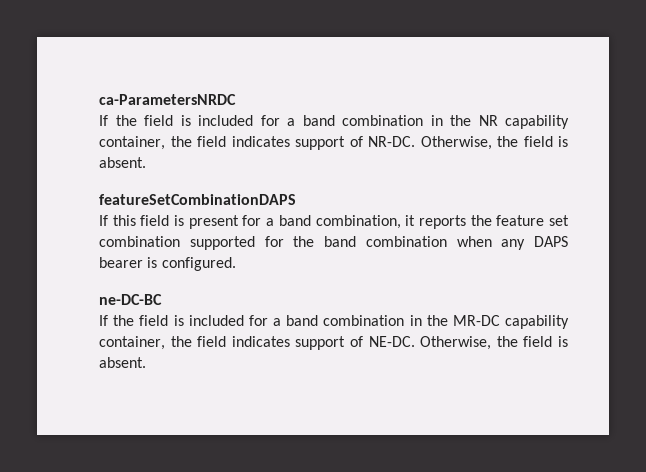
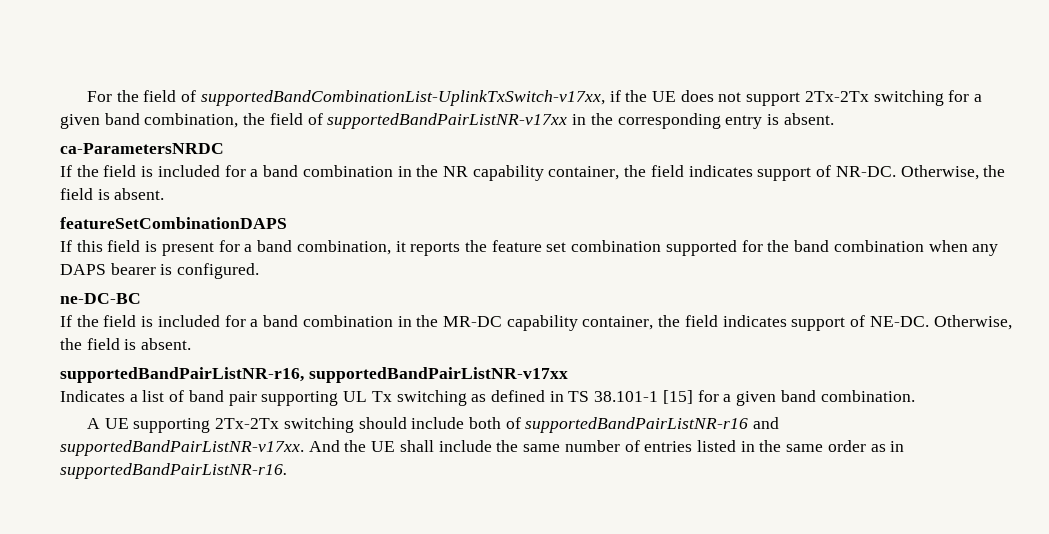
+ For the field of supportedBandCombinationList-UplinkTxSwitch-v17xx, if the UE does not support 2Tx-2Tx switching for a given band combination, the field of supportedBandPairListNR-v17xx in the corresponding entry is absent.
+ supportedBandPairListNR-r16, supportedBandPairListNR-v17xx
+ Indicates a list of band pair supporting UL Tx switching as defined in TS 38.101-1 [15] for a given band combination.
+ A UE supporting 2Tx-2Tx switching should include both of supportedBandPairListNR-r16 and supportedBandPairListNR-v17xx. And the UE shall include the same number of entries listed in the same order as in supportedBandPairListNR-r16.

